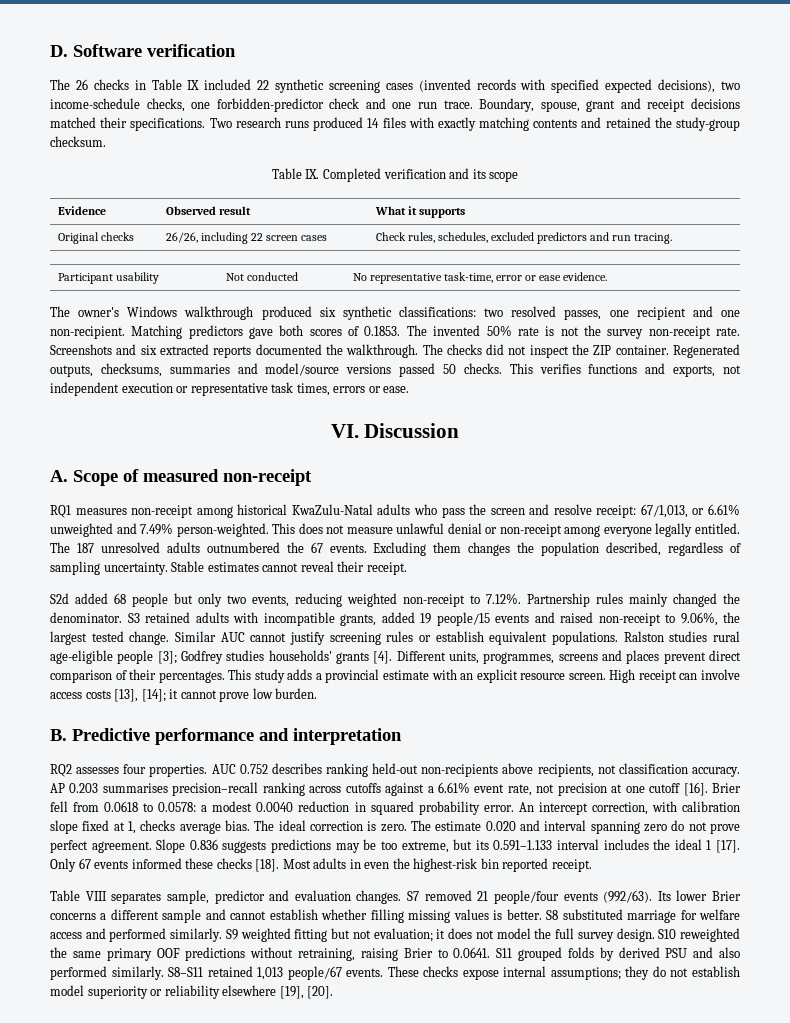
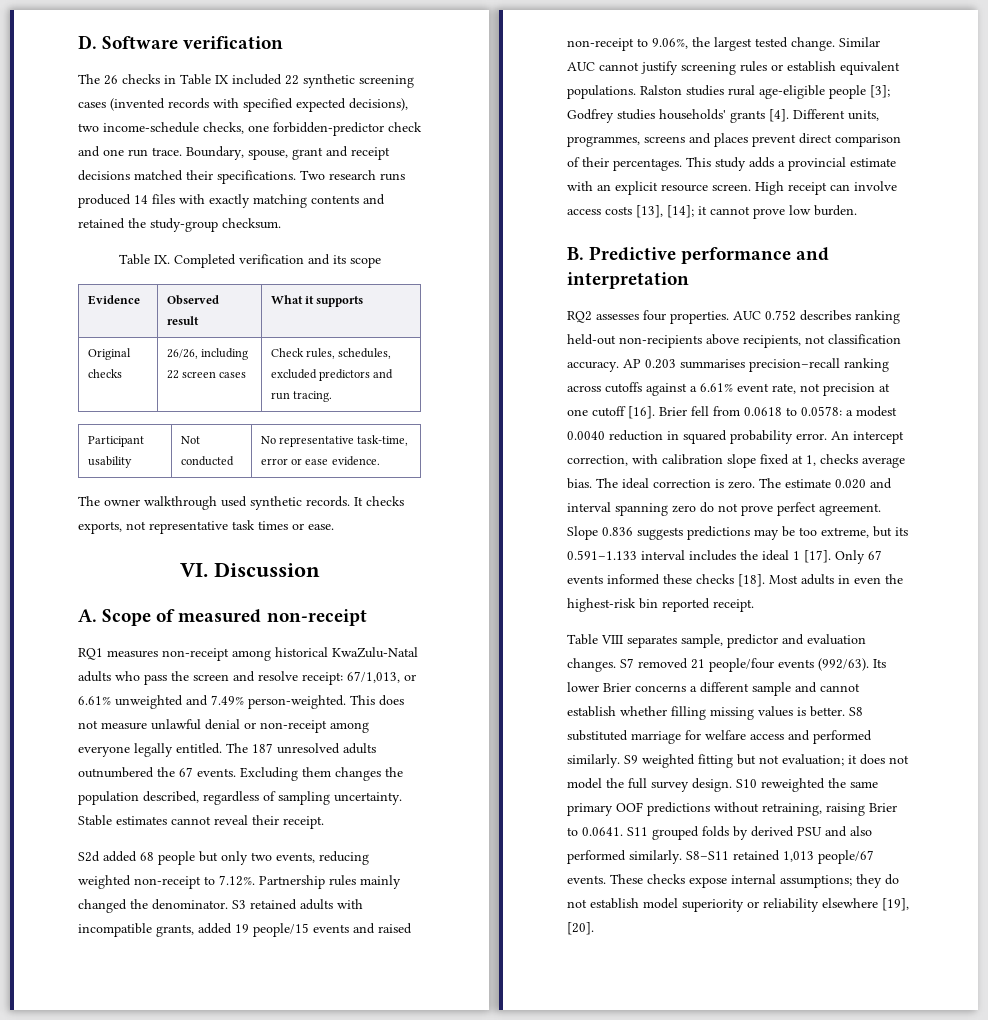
- The owner's Windows walkthrough produced six synthetic classifications: two resolved passes, one recipient and one non-recipient. Matching predictors gave both scores of 0.1853. The invented 50% rate is not the survey non-receipt rate. Screenshots and six extracted reports documented the walkthrough. The checks did not inspect the ZIP container. Regenerated outputs, checksums, summaries and model/source versions passed 50 checks. This verifies functions and exports, not independent execution or representative task times, errors or ease.
+ The owner walkthrough used synthetic records. It checks exports, not representative task times or ease.

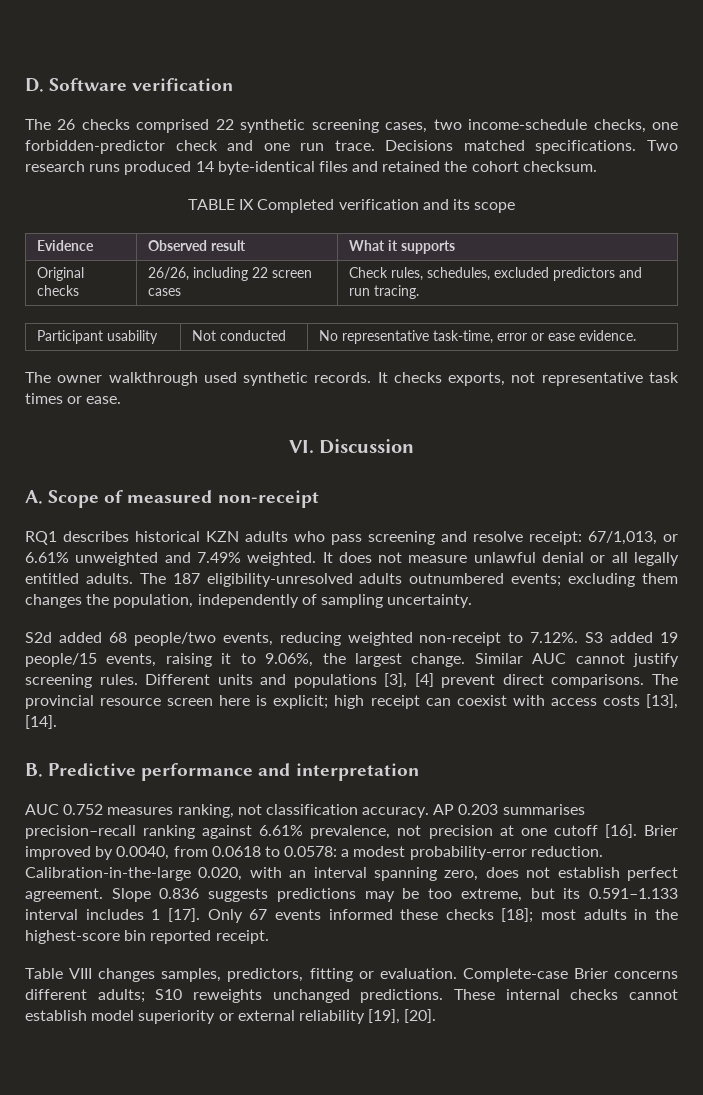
- The 26 checks in Table IX included 22 synthetic screening cases (invented records with specified expected decisions), two income-schedule checks, one forbidden-predictor check and one run trace.
+ The 26 checks comprised 22 synthetic screening cases, two income-schedule checks, one forbidden-predictor check and one run trace.
- Boundary, spouse, grant and receipt decisions matched their specifications.
+ Decisions matched specifications.
- Two research runs produced 14 files with exactly matching contents and retained the study-group checksum.
+ Two research runs produced 14 byte-identical files and retained the cohort checksum.
- Table IX. Completed verification and its scope
+ TABLE IX Completed verification and its scope
- RQ1 measures non-receipt among historical KwaZulu-Natal adults who pass the screen and resolve receipt: 67/1,013, or 6.61% unweighted and 7.49% person-weighted. This does not measure unlawful denial or non-receipt among everyone legally entitled.
+ RQ1 describes historical KZN adults who pass screening and resolve receipt: 67/1,013, or 6.61% unweighted and 7.49% weighted. It does not measure unlawful denial or all legally entitled adults.
- The 187 unresolved adults outnumbered the 67 events. Excluding them changes the population described, regardless of sampling uncertainty. Stable estimates cannot reveal their receipt.
+ The 187 eligibility-unresolved adults outnumbered events; excluding them changes the population, independently of sampling uncertainty.
- S2d added 68 people but only two events, reducing weighted non-receipt to 7.12%. Partnership rules mainly changed the denominator. S3 retained adults with incompatible grants, added 19 people/15 events and raised non-receipt to 9.06%, the largest tested change.
+ S2d added 68 people/two events, reducing weighted non-receipt to 7.12%. S3 added 19 people/15 events, raising it to 9.06%, the largest change.
- Similar AUC cannot justify screening rules or establish equivalent populations. Ralston studies rural age-eligible people [3]; Godfrey studies households' grants [4]. Different units, programmes, screens and places prevent direct comparison of their percentages. This study adds a provincial estimate with an explicit resource screen. High receipt can involve access costs [13], [14]; it cannot prove low burden.
+ Similar AUC cannot justify screening rules. Different units and populations [3], [4] prevent direct comparisons. The provincial resource screen here is explicit; high receipt can coexist with access costs [13], [14].
- RQ2 assesses four properties. AUC 0.752 describes ranking held-out non-recipients above recipients, not classification accuracy.
+ AUC 0.752 measures ranking, not classification accuracy.
- AP 0.203 summarises precision–recall ranking across cutoffs against a 6.61% event rate, not precision at one cutoff [16].
+ AP 0.203 summarises precision–recall ranking against 6.61% prevalence, not precision at one cutoff [16].
- Brier fell from 0.0618 to 0.0578: a modest 0.0040 reduction in squared probability error. An intercept correction, with calibration slope fixed at 1, checks average bias. The ideal correction is zero. The estimate 0.020 and interval spanning zero do not prove perfect agreement.
+ Brier improved by 0.0040, from 0.0618 to 0.0578: a modest probability-error reduction. Calibration-in-the-large 0.020, with an interval spanning zero, does not establish perfect agreement.
- Slope 0.836 suggests predictions may be too extreme, but its 0.591–1.133 interval includes the ideal 1 [17].
+ Slope 0.836 suggests predictions may be too extreme, but its 0.591–1.133 interval includes 1 [17].
- Only 67 events informed these checks [18]. Most adults in even the highest-risk bin reported receipt.
+ Only 67 events informed these checks [18]; most adults in the highest-score bin reported receipt.
- Table VIII separates sample, predictor and evaluation changes. S7 removed 21 people/four events (992/63). Its lower Brier concerns a different sample and cannot establish whether filling missing values is better. S8 substituted marriage for welfare access and performed similarly. S9 weighted fitting but not evaluation; it does not model the full survey design. S10 reweighted the same primary OOF predictions without retraining, raising Brier to 0.0641. S11 grouped folds by derived PSU and also performed similarly. S8–S11 retained 1,013 people/67 events. These checks expose internal assumptions; they do not establish model superiority or reliability elsewhere [19], [20].
+ Table VIII changes samples, predictors, fitting or evaluation. Complete-case Brier concerns different adults; S10 reweights unchanged predictions. These internal checks cannot establish model superiority or external reliability [19], [20].

